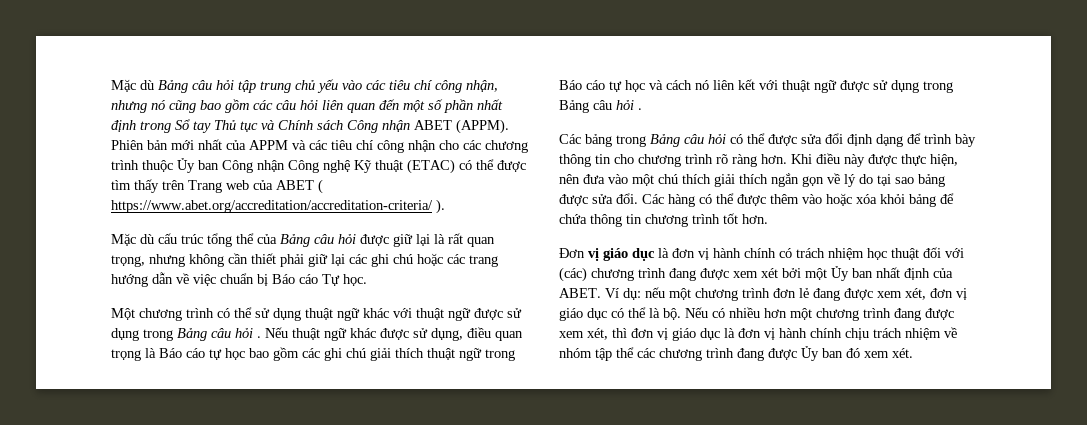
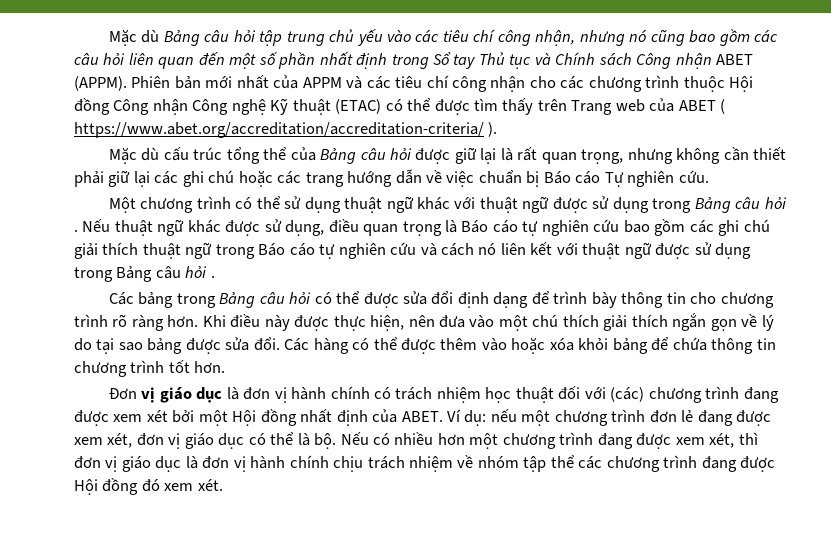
- Phiên bản mới nhất của APPM và các tiêu chí công nhận cho các chương trình thuộc Ủy ban Công nhận Công nghệ Kỹ thuật (ETAC) có thể được tìm thấy trên Trang web của ABET ( https://www.abet.org/accreditation/accreditation-criteria/ ).
+ Phiên bản mới nhất của APPM và các tiêu chí công nhận cho các chương trình thuộc Hội đồng Công nhận Công nghệ Kỹ thuật (ETAC) có thể được tìm thấy trên Trang web của ABET ( https://www.abet.org/accreditation/accreditation-criteria/ ).
- Mặc dù cấu trúc tổng thể của Bảng câu hỏi được giữ lại là rất quan trọng, nhưng không cần thiết phải giữ lại các ghi chú hoặc các trang hướng dẫn về việc chuẩn bị Báo cáo Tự học.
+ Mặc dù cấu trúc tổng thể của Bảng câu hỏi được giữ lại là rất quan trọng, nhưng không cần thiết phải giữ lại các ghi chú hoặc các trang hướng dẫn về việc chuẩn bị Báo cáo Tự nghiên cứu.
- Nếu thuật ngữ khác được sử dụng, điều quan trọng là Báo cáo tự học bao gồm các ghi chú giải thích thuật ngữ trong Báo cáo tự học và cách nó liên kết với thuật ngữ được sử dụng trong Bảng câu hỏi .
+ Nếu thuật ngữ khác được sử dụng, điều quan trọng là Báo cáo tự nghiên cứu bao gồm các ghi chú giải thích thuật ngữ trong Báo cáo tự nghiên cứu và cách nó liên kết với thuật ngữ được sử dụng trong Bảng câu hỏi .
- Đơn vị giáo dục là đơn vị hành chính có trách nhiệm học thuật đối với (các) chương trình đang được xem xét bởi một Ủy ban nhất định của ABET.
+ Đơn vị giáo dục là đơn vị hành chính có trách nhiệm học thuật đối với (các) chương trình đang được xem xét bởi một Hội đồng nhất định của ABET.
- Nếu có nhiều hơn một chương trình đang được xem xét, thì đơn vị giáo dục là đơn vị hành chính chịu trách nhiệm về nhóm tập thể các chương trình đang được Ủy ban đó xem xét.
+ Nếu có nhiều hơn một chương trình đang được xem xét, thì đơn vị giáo dục là đơn vị hành chính chịu trách nhiệm về nhóm tập thể các chương trình đang được Hội đồng đó xem xét.

